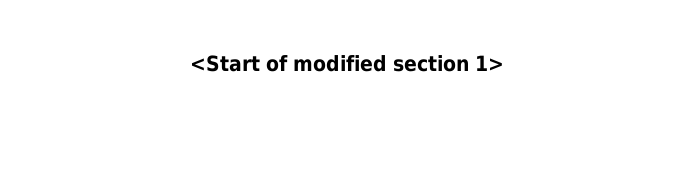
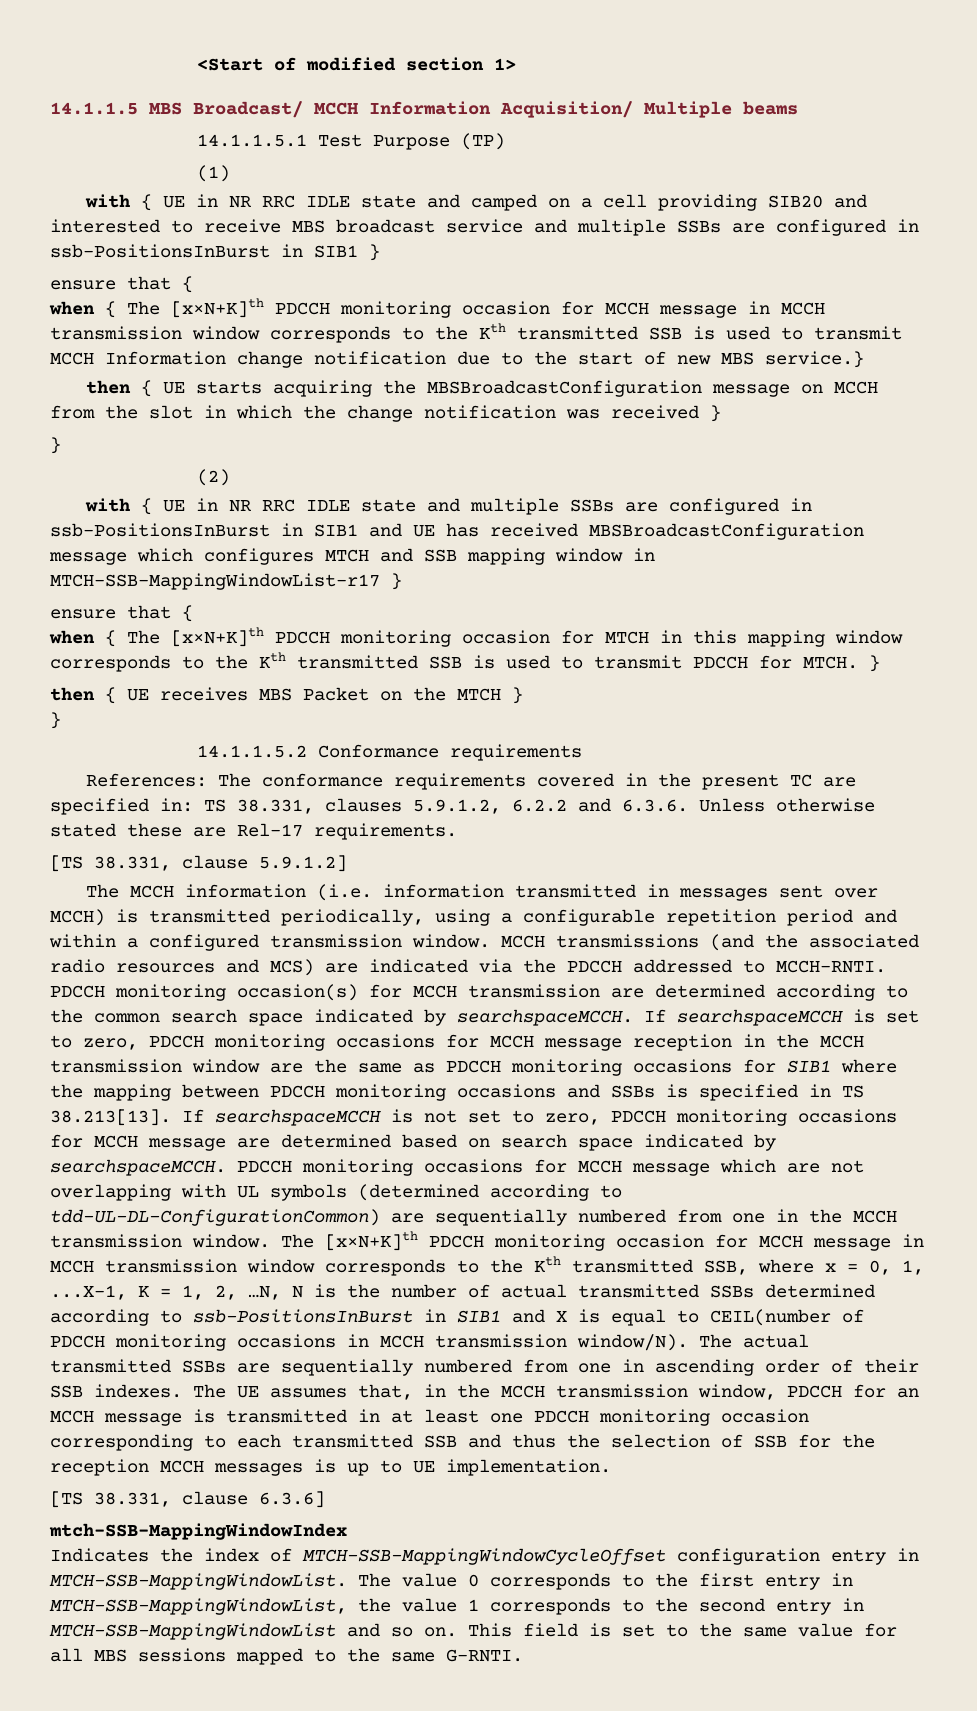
+ 14.1.1.5 MBS Broadcast/ MCCH Information Acquisition/ Multiple beams
+ 14.1.1.5.1 Test Purpose (TP)
+ (1)
+ with { UE in NR RRC IDLE state and camped on a cell providing SIB20 and interested to receive MBS broadcast service and multiple SSBs are configured in ssb-PositionsInBurst in SIB1 }
+ ensure that {
+ when { The [x×N+K]th PDCCH monitoring occasion for MCCH message in MCCH transmission window corresponds to the Kth transmitted SSB is used to transmit MCCH Information change notification due to the start of new MBS service.}
+ then { UE starts acquiring the MBSBroadcastConfiguration message on MCCH from the slot in which the change notification was received }
+ }
+ (2)
+ with { UE in NR RRC IDLE state and multiple SSBs are configured in ssb-PositionsInBurst in SIB1 and UE has received MBSBroadcastConfiguration message which configures MTCH and SSB mapping window in MTCH-SSB-MappingWindowList-r17 }
+ ensure that {
+ when { The [x×N+K]th PDCCH monitoring occasion for MTCH in this mapping window corresponds to the Kth transmitted SSB is used to transmit PDCCH for MTCH. }
+ then { UE receives MBS Packet on the MTCH }
+ }
+ 14.1.1.5.2 Conformance requirements
+ References: The conformance requirements covered in the present TC are specified in: TS 38.331, clauses 5.9.1.2, 6.2.2 and 6.3.6. Unless otherwise stated these are Rel-17 requirements.
+ [TS 38.331, clause 5.9.1.2]
+ The MCCH information (i.e. information transmitted in messages sent over MCCH) is transmitted periodically, using a configurable repetition period and within a configured transmission window. MCCH transmissions (and the associated radio resources and MCS) are indicated via the PDCCH addressed to MCCH-RNTI. PDCCH monitoring occasion(s) for MCCH transmission are determined according to the common search space indicated by searchspaceMCCH. If searchspaceMCCH is set to zero, PDCCH monitoring occasions for MCCH message reception in the MCCH transmission window are the same as PDCCH monitoring occasions for SIB1 where the mapping between PDCCH monitoring occasions and SSBs is specified in TS 38.213[13]. If searchspaceMCCH is not set to zero, PDCCH monitoring occasions for MCCH message are determined based on search space indicated by searchspaceMCCH. PDCCH monitoring occasions for MCCH message which are not overlapping with UL symbols (determined according to tdd-UL-DL-ConfigurationCommon) are sequentially numbered from one in the MCCH transmission window. The [x×N+K]th PDCCH monitoring occasion for MCCH message in MCCH transmission window corresponds to the Kth transmitted SSB, where x = 0, 1, ...X-1, K = 1, 2, …N, N is the number of actual transmitted SSBs determined according to ssb-PositionsInBurst in SIB1 and X is equal to CEIL(number of PDCCH monitoring occasions in MCCH transmission window/N). The actual transmitted SSBs are sequentially numbered from one in ascending order of their SSB indexes. The UE assumes that, in the MCCH transmission window, PDCCH for an MCCH message is transmitted in at least one PDCCH monitoring occasion corresponding to each transmitted SSB and thus the selection of SSB for the reception MCCH messages is up to UE implementation.
+ [TS 38.331, clause 6.3.6]
+ mtch-SSB-MappingWindowIndex
+ Indicates the index of MTCH-SSB-MappingWindowCycleOffset configuration entry in MTCH-SSB-MappingWindowList. The value 0 corresponds to the first entry in MTCH-SSB-MappingWindowList, the value 1 corresponds to the second entry in MTCH-SSB-MappingWindowList and so on. This field is set to the same value for all MBS sessions mapped to the same G-RNTI.

